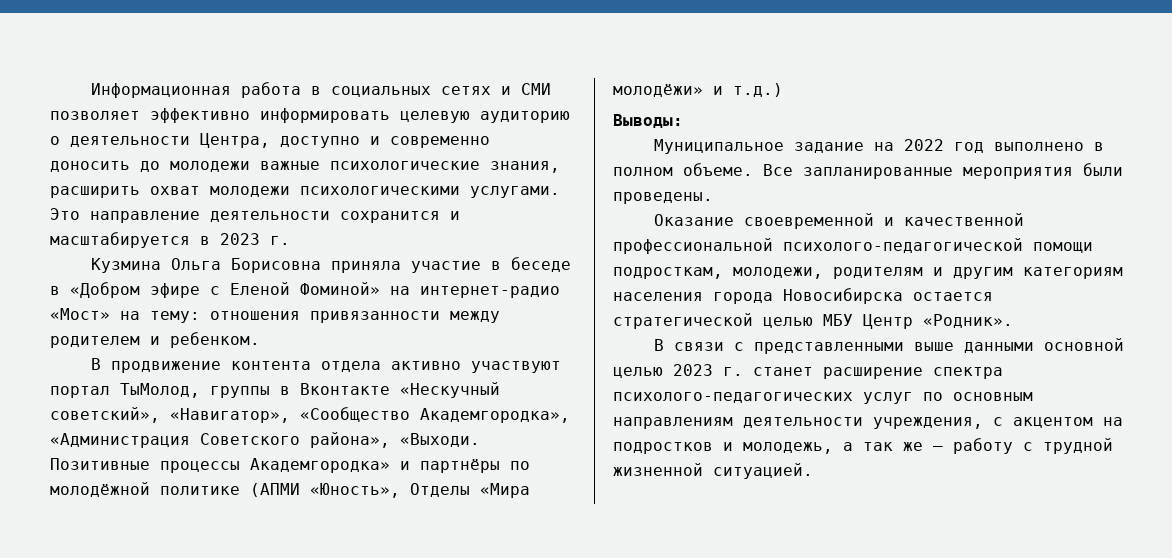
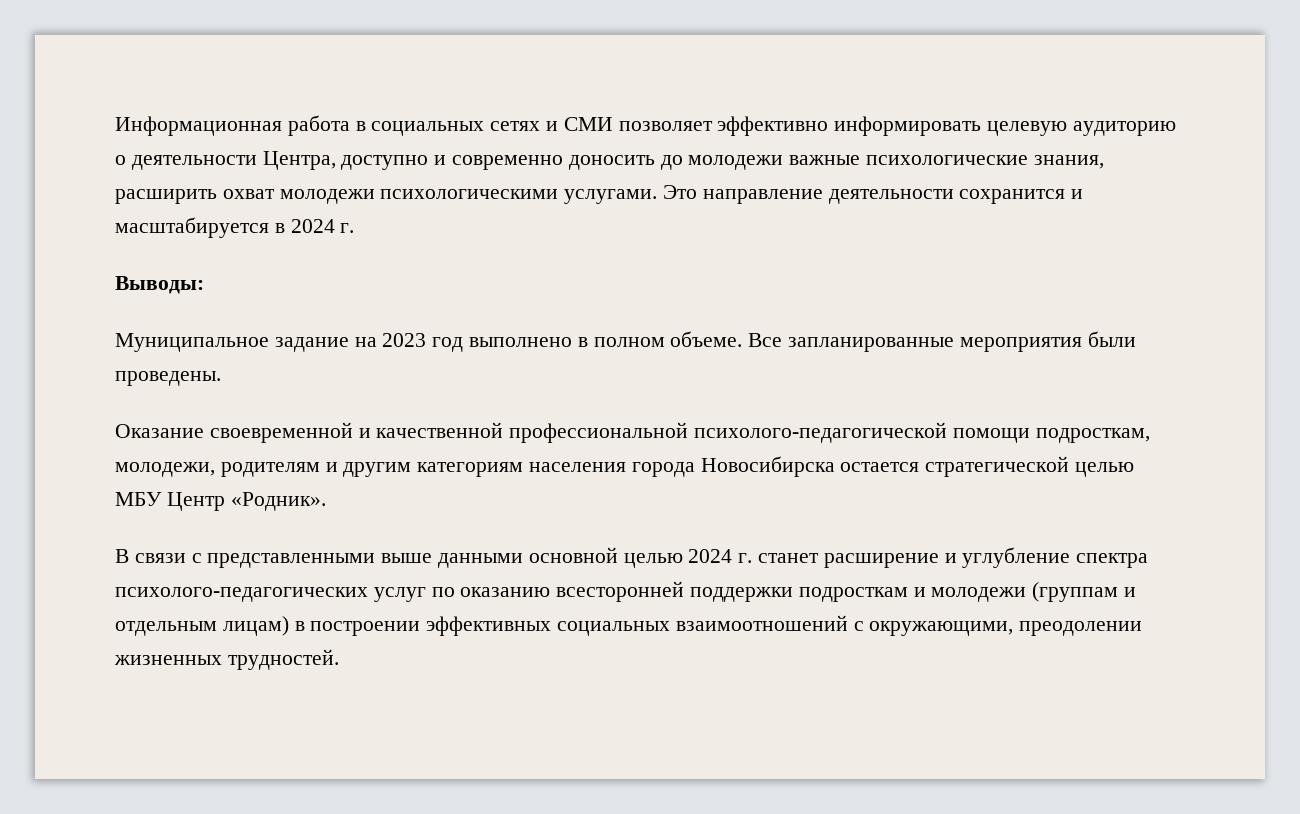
- Это направление деятельности сохранится и масштабируется в 2023 г.
- Кузмина Ольга Борисовна приняла участие в беседе в «Добром эфире с Еленой Фоминой» на интернет-радио «Мост» на тему: отношения привязанности между родителем и ребенком.
- В продвижение контента отдела активно участвуют портал ТыМолод, группы в Вконтакте «Нескучный советский», «Навигатор», «Сообщество Академгородка», «Администрация Советского района», «Выходи. Позитивные процессы Академгородка» и партнёры по молодёжной политике (АПМИ «Юность», Отделы «Мира молодёжи» и т.д.)
+ Это направление деятельности сохранится и масштабируется в 2024 г.
- Муниципальное задание на 2022 год выполнено в полном объеме.
+ Муниципальное задание на 2023 год выполнено в полном объеме.
- В связи с представленными выше данными основной целью 2023 г. станет расширение спектра психолого-педагогических услуг по основным направлениям деятельности учреждения, с акцентом на подростков и молодежь, а так же – работу с трудной жизненной ситуацией.
+ В связи с представленными выше данными основной целью 2024 г. станет расширение и углубление спектра психолого-педагогических услуг по оказанию всесторонней поддержки подросткам и молодежи (группам и отдельным лицам) в построении эффективных социальных взаимоотношений с окружающими, преодолении жизненных трудностей.

